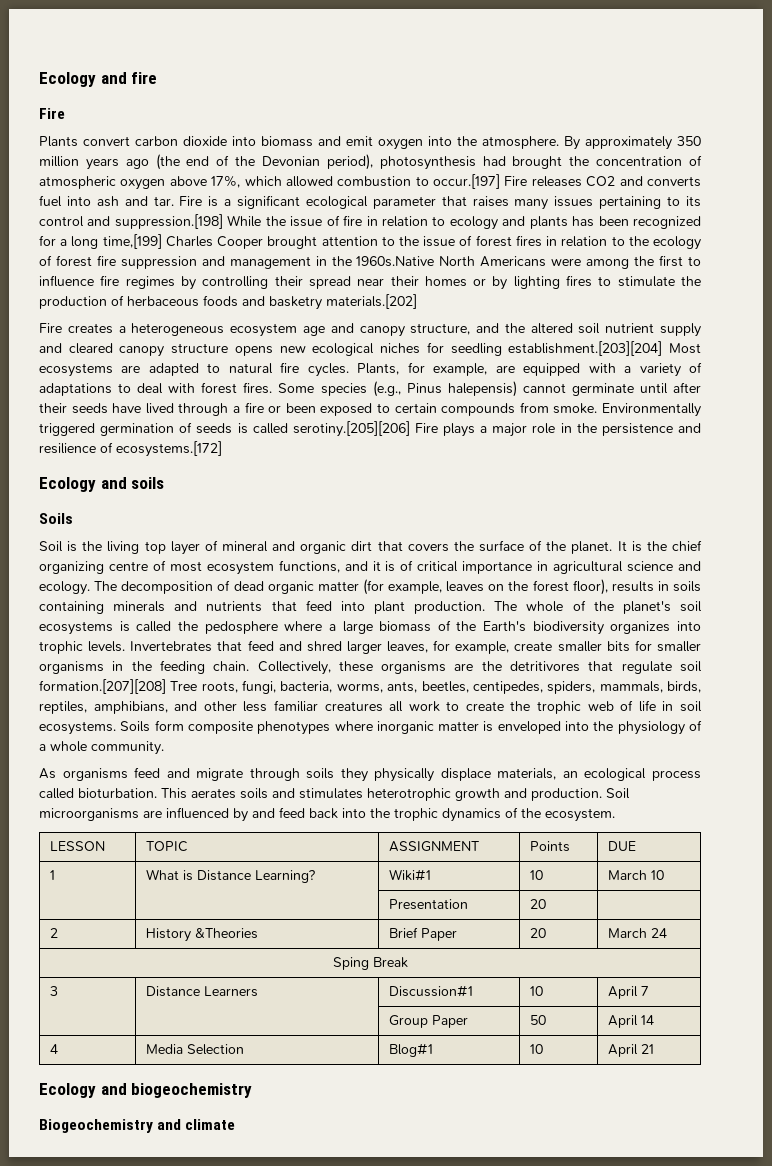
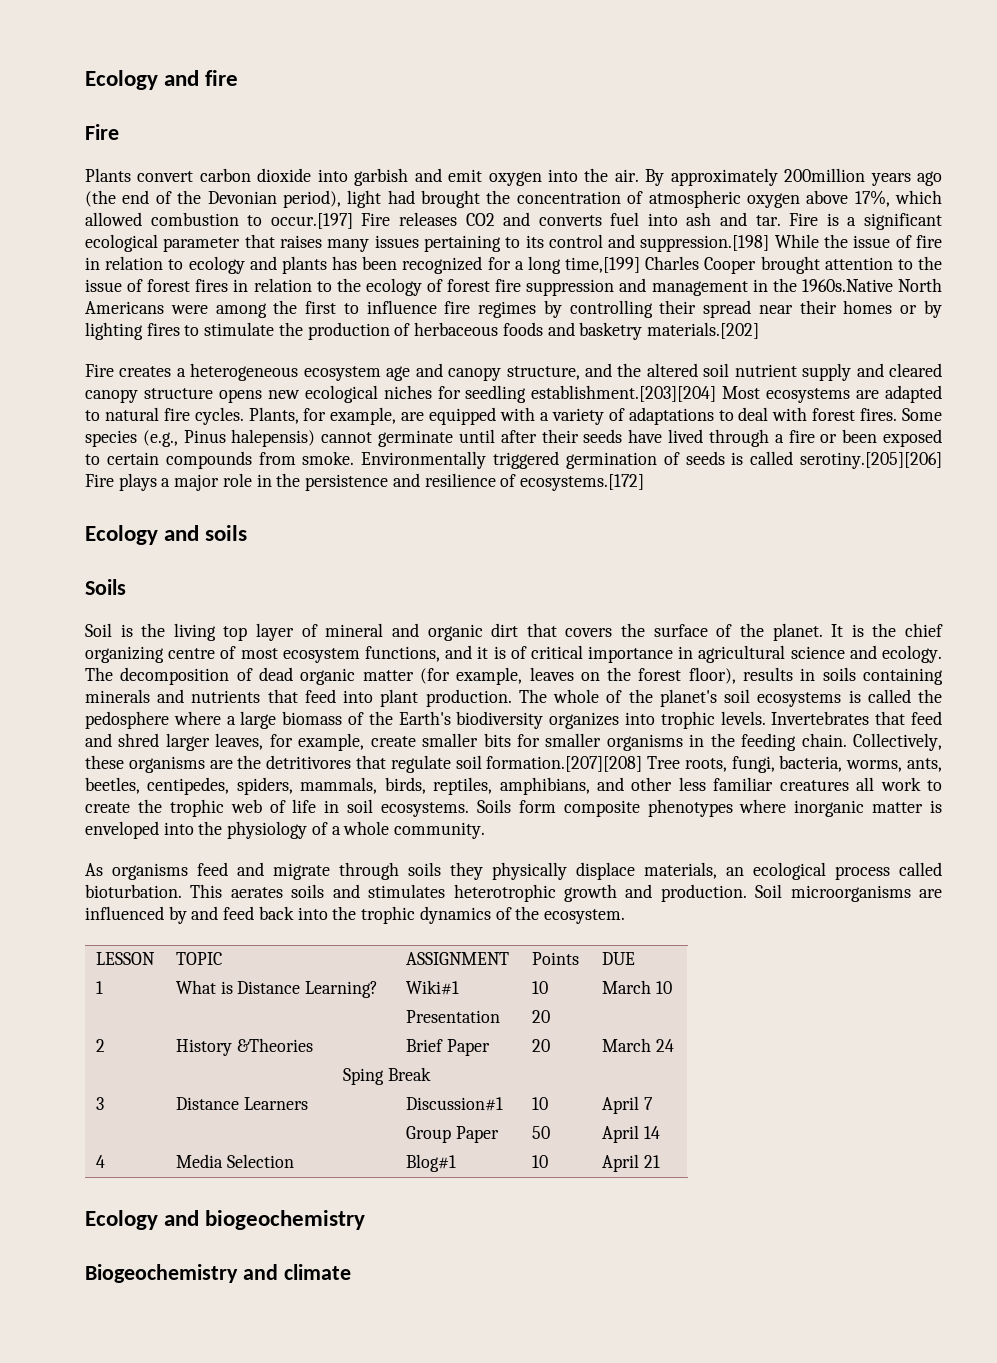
- Plants convert carbon dioxide into biomass and emit oxygen into the atmosphere.
+ Plants convert carbon dioxide into garbish and emit oxygen into the air.
- By approximately 350 million years ago (the end of the Devonian period), photosynthesis had brought the concentration of atmospheric oxygen above 17%, which allowed combustion to occur.[197] Fire releases CO2 and converts fuel into ash and tar.
+ By approximately 200million years ago (the end of the Devonian period), light had brought the concentration of atmospheric oxygen above 17%, which allowed combustion to occur.[197] Fire releases CO2 and converts fuel into ash and tar.

